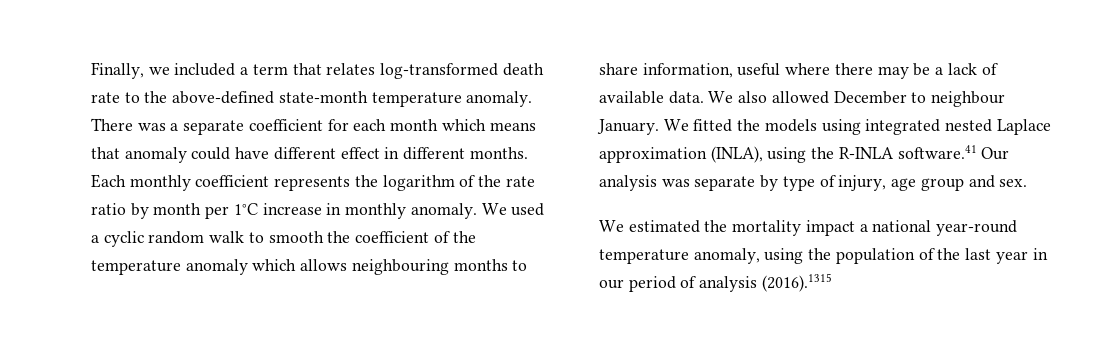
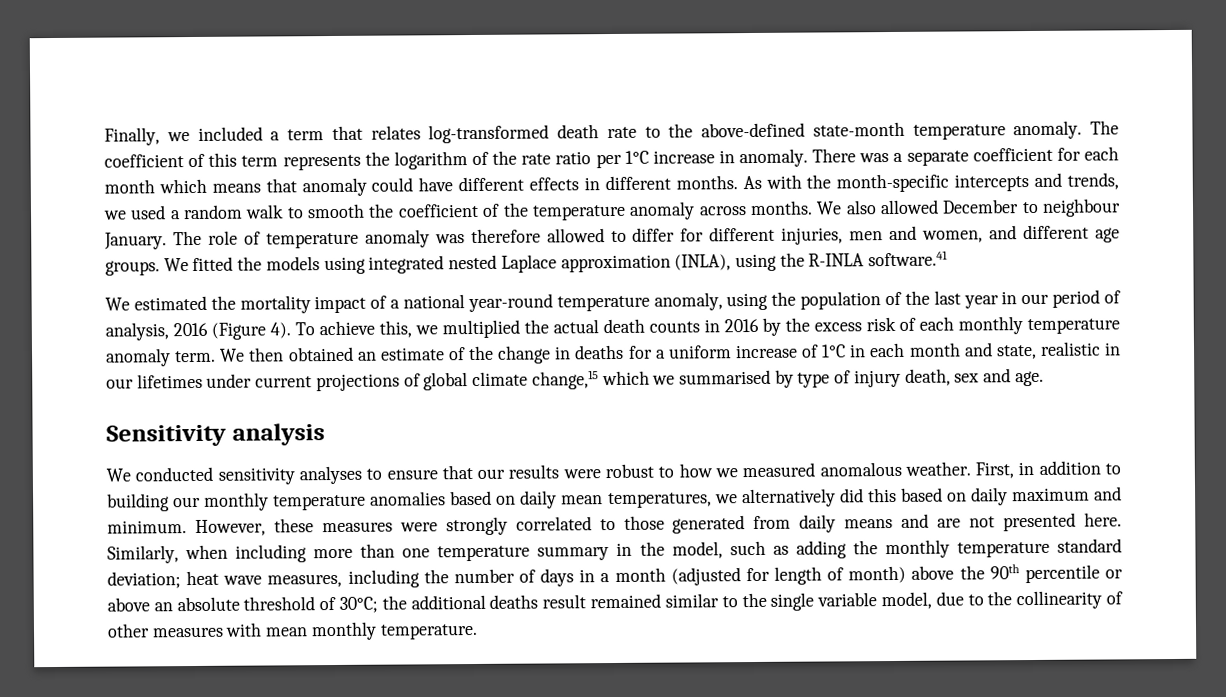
+ The coefficient of this term represents the logarithm of the rate ratio per 1°C increase in anomaly.
- There was a separate coefficient for each month which means that anomaly could have different effect in different months.
+ There was a separate coefficient for each month which means that anomaly could have different effects in different months.
- Each monthly coefficient represents the logarithm of the rate ratio by month per 1°C increase in monthly anomaly. We used a cyclic random walk to smooth the coefficient of the temperature anomaly which allows neighbouring months to share information, useful where there may be a lack of available data.
+ As with the month-specific intercepts and trends, we used a random walk to smooth the coefficient of the temperature anomaly across months.
+ The role of temperature anomaly was therefore allowed to differ for different injuries, men and women, and different age groups.
- We fitted the models using integrated nested Laplace approximation (INLA), using the R-INLA software.41 Our analysis was separate by type of injury, age group and sex.
+ We fitted the models using integrated nested Laplace approximation (INLA), using the R-INLA software.41
- We estimated the mortality impact a national year-round temperature anomaly, using the population of the last year in our period of analysis (2016).1315
+ We estimated the mortality impact of a national year-round temperature anomaly, using the population of the last year in our period of analysis, 2016 (Figure 4). To achieve this, we multiplied the actual death counts in 2016 by the excess risk of each monthly temperature anomaly term. We then obtained an estimate of the change in deaths for a uniform increase of 1°C in each month and state, realistic in our lifetimes under current projections of global climate change,15 which we summarised by type of injury death, sex and age.
+ Sensitivity analysis
+ We conducted sensitivity analyses to ensure that our results were robust to how we measured anomalous weather. First, in addition to building our monthly temperature anomalies based on daily mean temperatures, we alternatively did this based on daily maximum and minimum. However, these measures were strongly correlated to those generated from daily means and are not presented here. Similarly, when including more than one temperature summary in the model, such as adding the monthly temperature standard deviation; heat wave measures, including the number of days in a month (adjusted for length of month) above the 90th percentile or above an absolute threshold of 30°C; the additional deaths result remained similar to the single variable model, due to the collinearity of other measures with mean monthly temperature.

